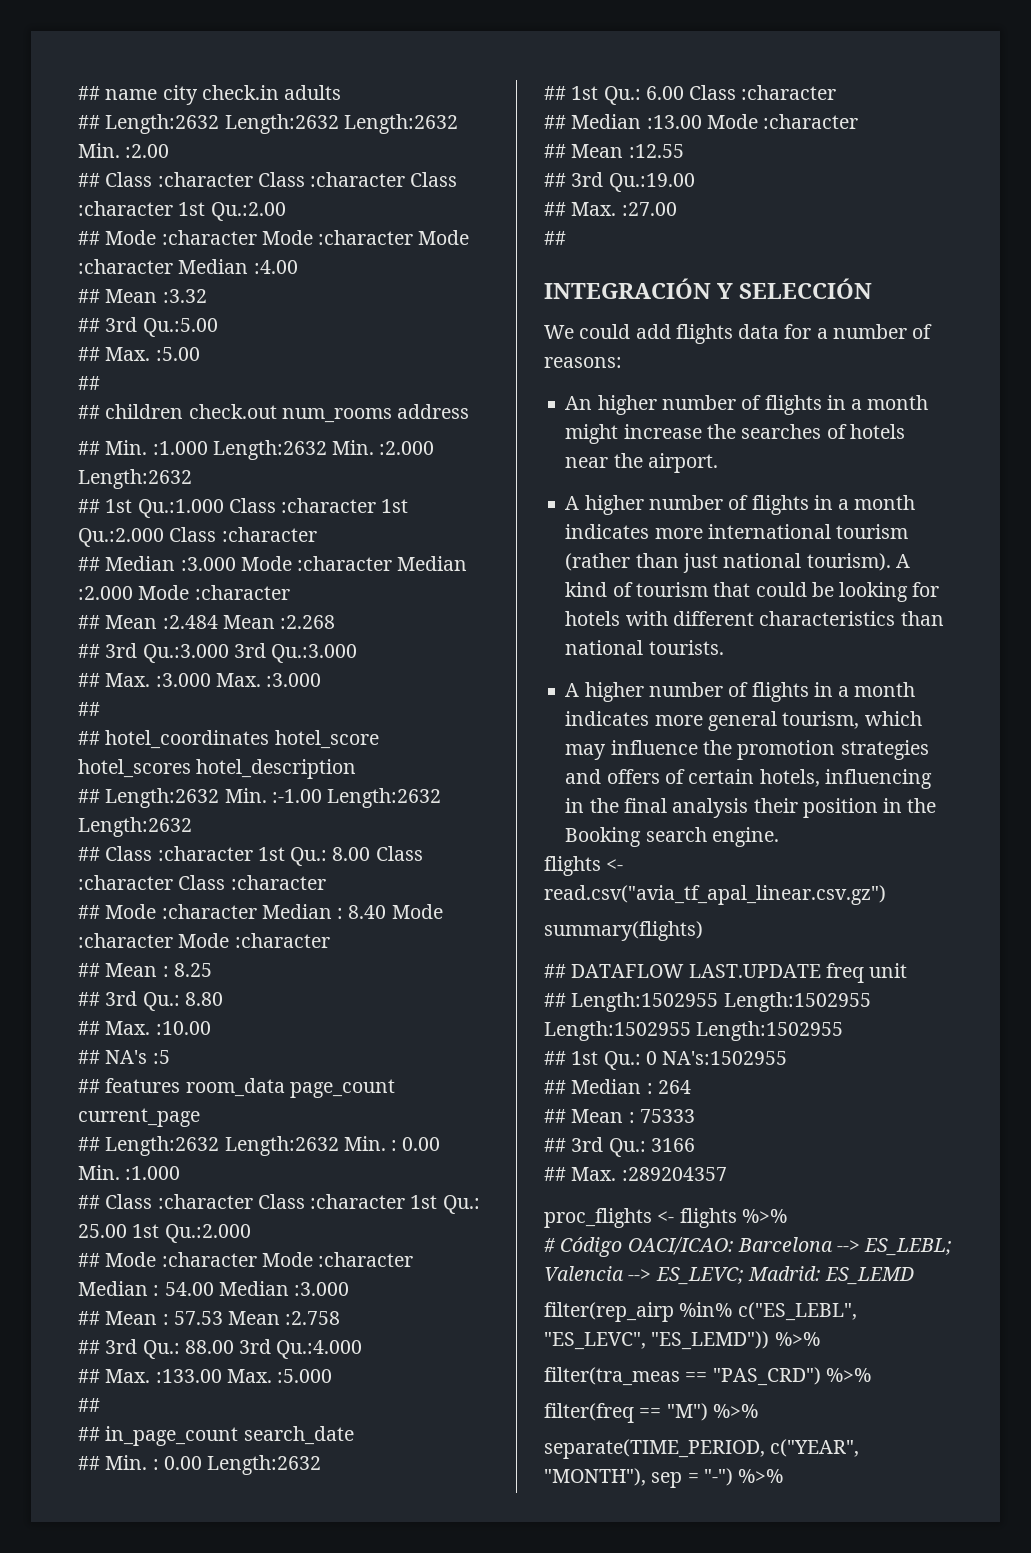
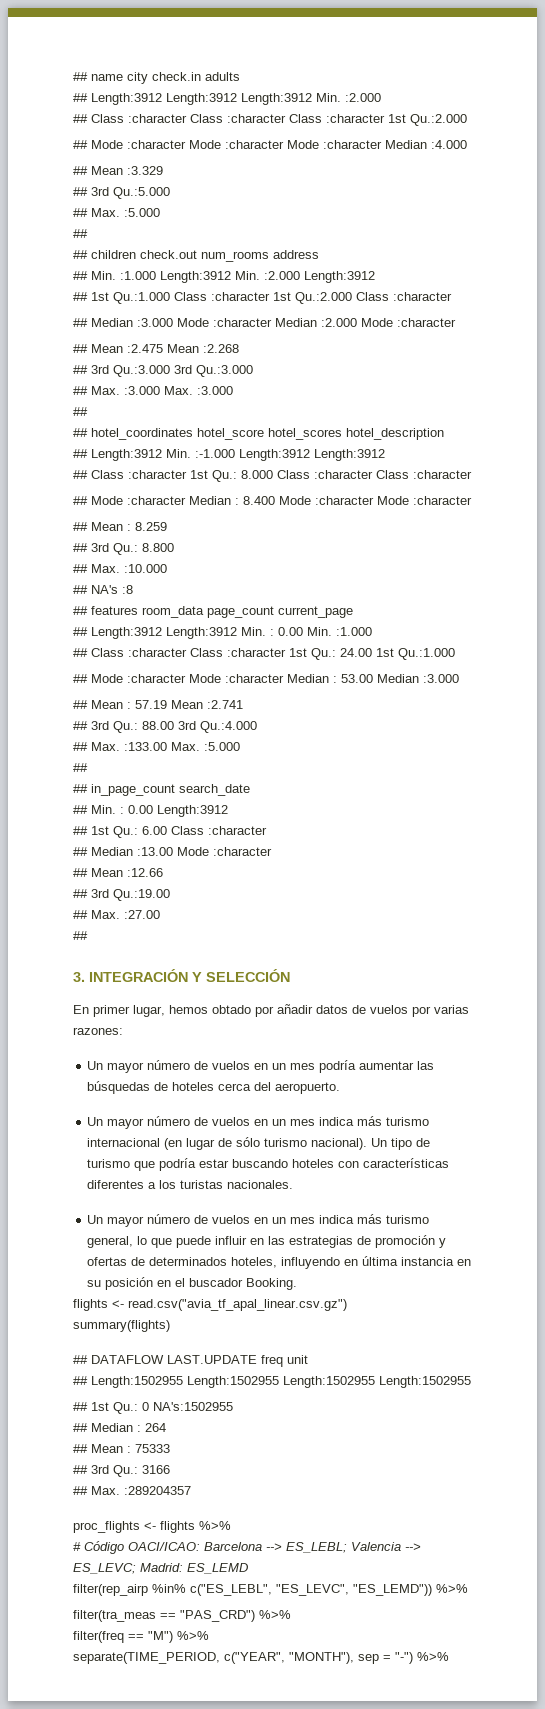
- ## Length:2632 Length:2632 Length:2632 Min. :2.00
+ ## Length:3912 Length:3912 Length:3912 Min. :2.000
- ## Class :character Class :character Class :character 1st Qu.:2.00
+ ## Class :character Class :character Class :character 1st Qu.:2.000
- ## Mode :character Mode :character Mode :character Median :4.00
- ## Mean :3.32
- ## 3rd Qu.:5.00
- ## Max. :5.00
+ ## Mode :character Mode :character Mode :character Median :4.000
+ ## Mean :3.329
+ ## 3rd Qu.:5.000
+ ## Max. :5.000
- ## Min. :1.000 Length:2632 Min. :2.000 Length:2632
+ ## Min. :1.000 Length:3912 Min. :2.000 Length:3912
- ## Mean :2.484 Mean :2.268
+ ## Mean :2.475 Mean :2.268
- ## Length:2632 Min. :-1.00 Length:2632 Length:2632
+ ## Length:3912 Min. :-1.000 Length:3912 Length:3912
- ## Class :character 1st Qu.: 8.00 Class :character Class :character
+ ## Class :character 1st Qu.: 8.000 Class :character Class :character
- ## Mode :character Median : 8.40 Mode :character Mode :character
+ ## Mode :character Median : 8.400 Mode :character Mode :character
- ## Mean : 8.25
- ## 3rd Qu.: 8.80
- ## Max. :10.00
+ ## Mean : 8.259
+ ## 3rd Qu.: 8.800
+ ## Max. :10.000
- ## NA's :5
+ ## NA's :8
- ## Length:2632 Length:2632 Min. : 0.00 Min. :1.000
+ ## Length:3912 Length:3912 Min. : 0.00 Min. :1.000
- ## Class :character Class :character 1st Qu.: 25.00 1st Qu.:2.000
+ ## Class :character Class :character 1st Qu.: 24.00 1st Qu.:1.000
- ## Mode :character Mode :character Median : 54.00 Median :3.000
+ ## Mode :character Mode :character Median : 53.00 Median :3.000
- ## Mean : 57.53 Mean :2.758
+ ## Mean : 57.19 Mean :2.741
- ## Min. : 0.00 Length:2632
+ ## Min. : 0.00 Length:3912
- ## Mean :12.55
+ ## Mean :12.66
- INTEGRACIÓN Y SELECCIÓN
+ 3. INTEGRACIÓN Y SELECCIÓN
- We could add flights data for a number of reasons:
- An higher number of flights in a month might increase the searches of hotels near the airport.
- A higher number of flights in a month indicates more international tourism (rather than just national tourism). A kind of tourism that could be looking for hotels with different characteristics than national tourists.
- A higher number of flights in a month indicates more general tourism, which may influence the promotion strategies and offers of certain hotels, influencing in the final analysis their position in the Booking search engine.
+ En primer lugar, hemos obtado por añadir datos de vuelos por varias razones:
+ Un mayor número de vuelos en un mes podría aumentar las búsquedas de hoteles cerca del aeropuerto.
+ Un mayor número de vuelos en un mes indica más turismo internacional (en lugar de sólo turismo nacional). Un tipo de turismo que podría estar buscando hoteles con características diferentes a los turistas nacionales.
+ Un mayor número de vuelos en un mes indica más turismo general, lo que puede influir en las estrategias de promoción y ofertas de determinados hoteles, influyendo en última instancia en su posición en el buscador Booking.

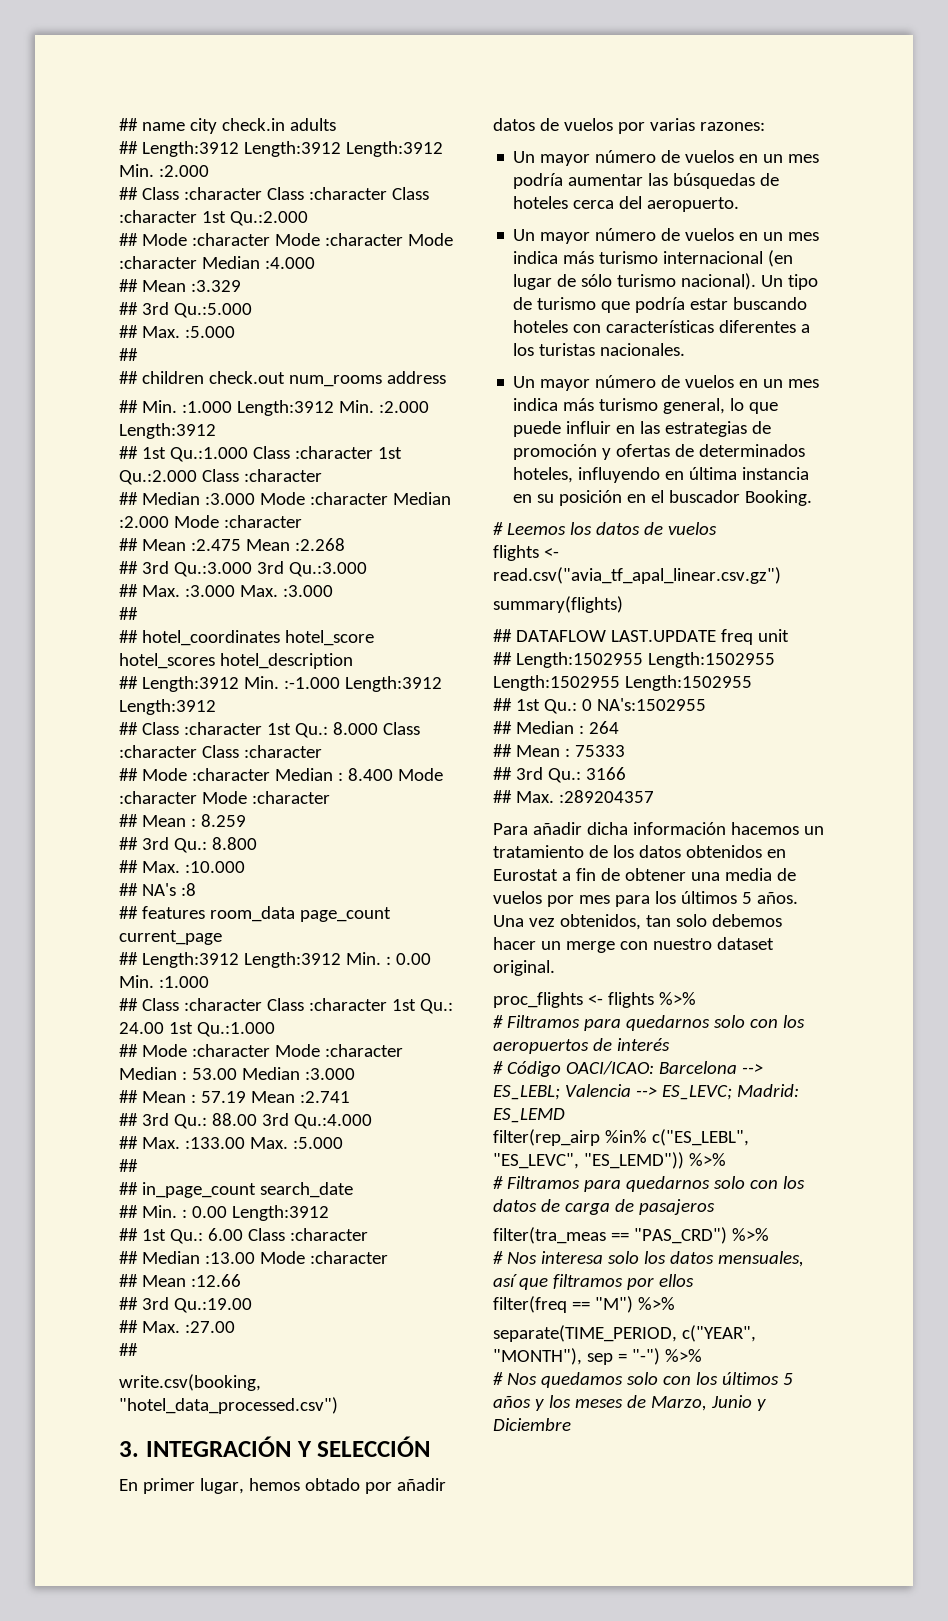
+ write.csv(booking, "hotel_data_processed.csv")
+ # Leemos los datos de vuelos
+ Para añadir dicha información hacemos un tratamiento de los datos obtenidos en Eurostat a fin de obtener una media de vuelos por mes para los últimos 5 años. Una vez obtenidos, tan solo debemos hacer un merge con nuestro dataset original.
  proc_flights <- flights %>%
+ # Filtramos para quedarnos solo con los aeropuertos de interés
+ # Filtramos para quedarnos solo con los datos de carga de pasajeros
  filter(tra_meas == "PAS_CRD") %>%
+ # Nos interesa solo los datos mensuales, así que filtramos por ellos
+ # Nos quedamos solo con los últimos 5 años y los meses de Marzo, Junio y Diciembre

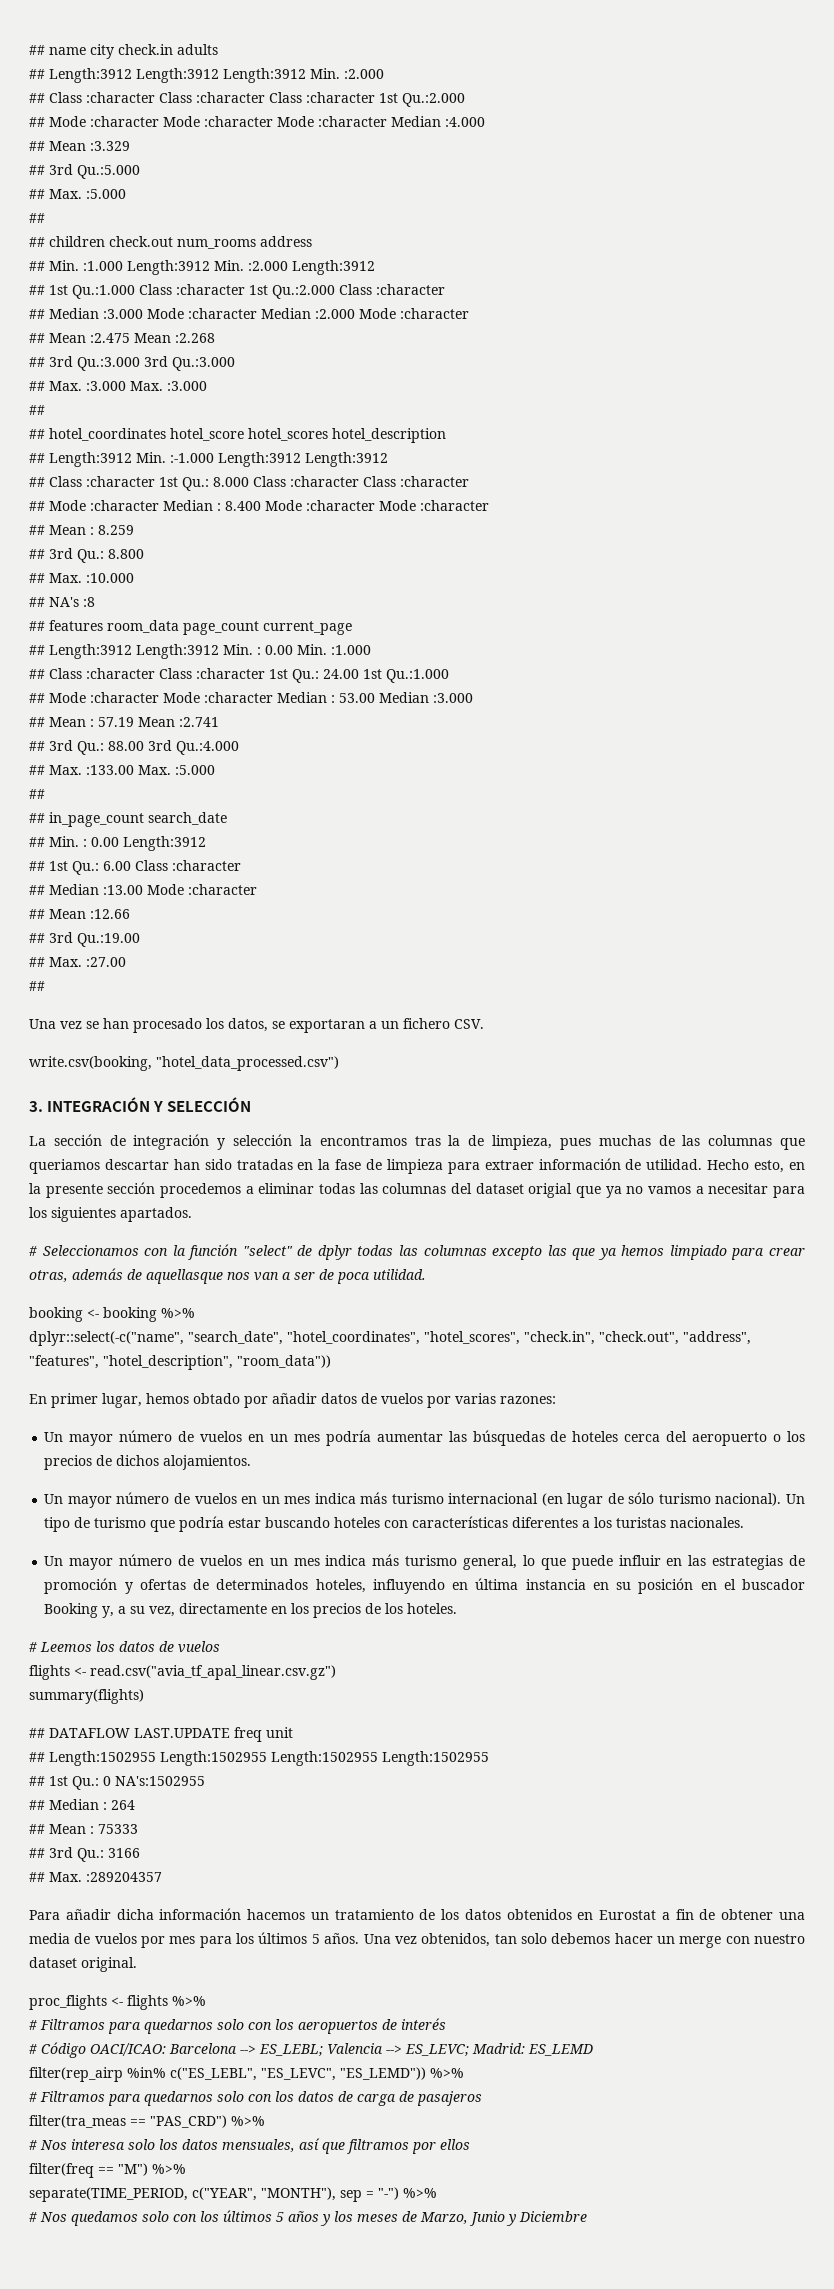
+ Una vez se han procesado los datos, se exportaran a un fichero CSV.
+ La sección de integración y selección la encontramos tras la de limpieza, pues muchas de las columnas que queriamos descartar han sido tratadas en la fase de limpieza para extraer información de utilidad. Hecho esto, en la presente sección procedemos a eliminar todas las columnas del dataset origial que ya no vamos a necesitar para los siguientes apartados.
+ # Seleccionamos con la función "select" de dplyr todas las columnas excepto las que ya hemos limpiado para crear otras, además de aquellasque nos van a ser de poca utilidad.
+ booking <- booking %>%
+ dplyr::select(-c("name", "search_date", "hotel_coordinates", "hotel_scores", "check.in", "check.out", "address", "features", "hotel_description", "room_data"))
- Un mayor número de vuelos en un mes podría aumentar las búsquedas de hoteles cerca del aeropuerto.
+ Un mayor número de vuelos en un mes podría aumentar las búsquedas de hoteles cerca del aeropuerto o los precios de dichos alojamientos.
- Un mayor número de vuelos en un mes indica más turismo general, lo que puede influir en las estrategias de promoción y ofertas de determinados hoteles, influyendo en última instancia en su posición en el buscador Booking.
+ Un mayor número de vuelos en un mes indica más turismo general, lo que puede influir en las estrategias de promoción y ofertas de determinados hoteles, influyendo en última instancia en su posición en el buscador Booking y, a su vez, directamente en los precios de los hoteles.

